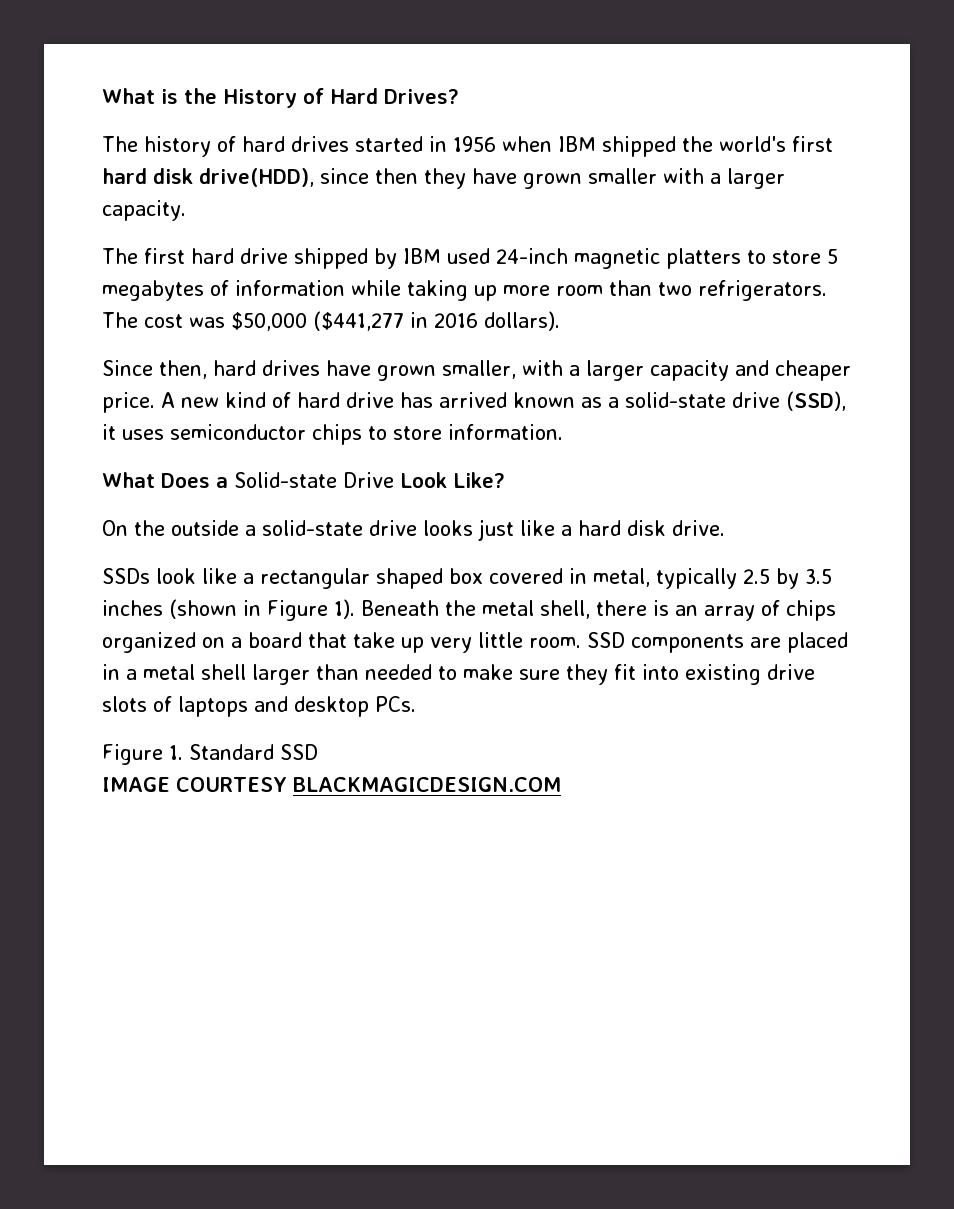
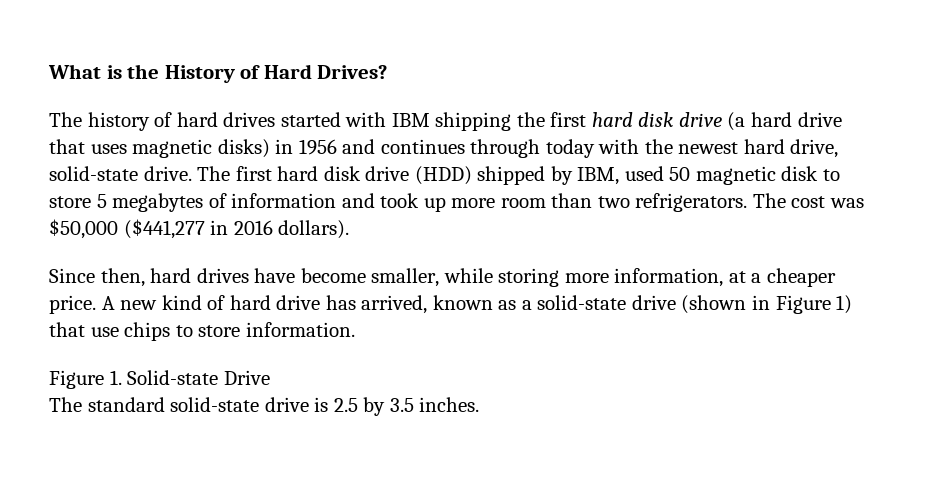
- The history of hard drives started in 1956 when IBM shipped the world's first hard disk drive(HDD), since then they have grown smaller with a larger capacity.
- The first hard drive shipped by IBM used 24-inch magnetic platters to store 5 megabytes of information while taking up more room than two refrigerators.
+ The history of hard drives started with IBM shipping the first hard disk drive (a hard drive that uses magnetic disks) in 1956 and continues through today with the newest hard drive, solid-state drive. The first hard disk drive (HDD) shipped by IBM, used 50 magnetic disk to store 5 megabytes of information and took up more room than two refrigerators.
- Since then, hard drives have grown smaller, with a larger capacity and cheaper price.
+ Since then, hard drives have become smaller, while storing more information, at a cheaper price.
- A new kind of hard drive has arrived known as a solid-state drive (SSD), it uses semiconductor chips to store information.
+ A new kind of hard drive has arrived, known as a solid-state drive (shown in Figure 1) that use chips to store information.
- What Does a Solid-state Drive Look Like?
- On the outside a solid-state drive looks just like a hard disk drive.
- SSDs look like a rectangular shaped box covered in metal, typically 2.5 by 3.5 inches (shown in Figure 1). Beneath the metal shell, there is an array of chips organized on a board that take up very little room. SSD components are placed in a metal shell larger than needed to make sure they fit into existing drive slots of laptops and desktop PCs.
- Figure 1. Standard SSD
- IMAGE COURTESY BLACKMAGICDESIGN.COM
+ Figure 1. Solid-state Drive
+ The standard solid-state drive is 2.5 by 3.5 inches.

